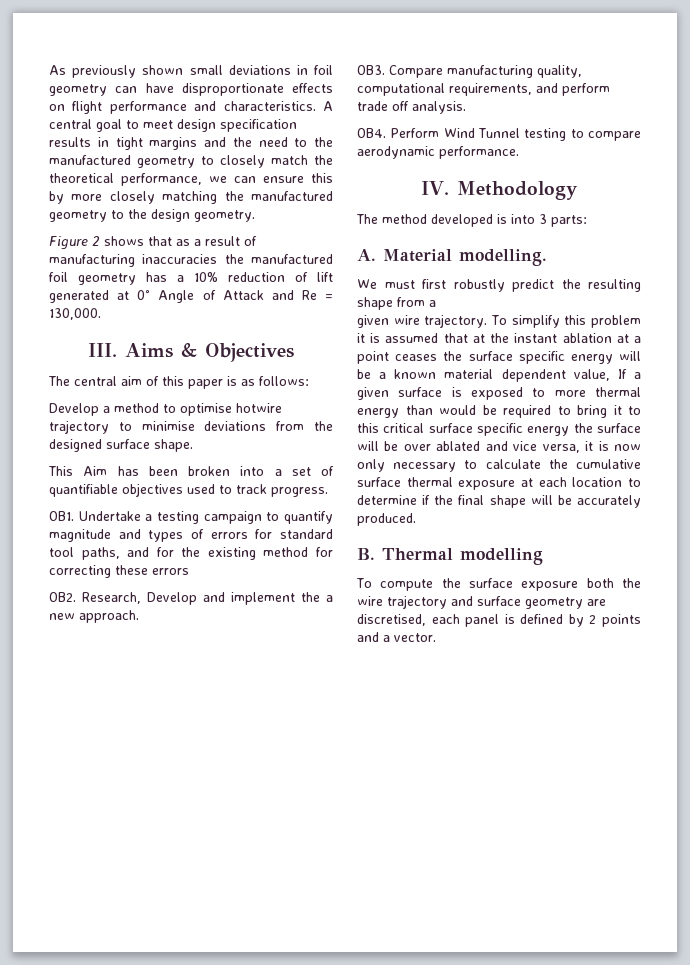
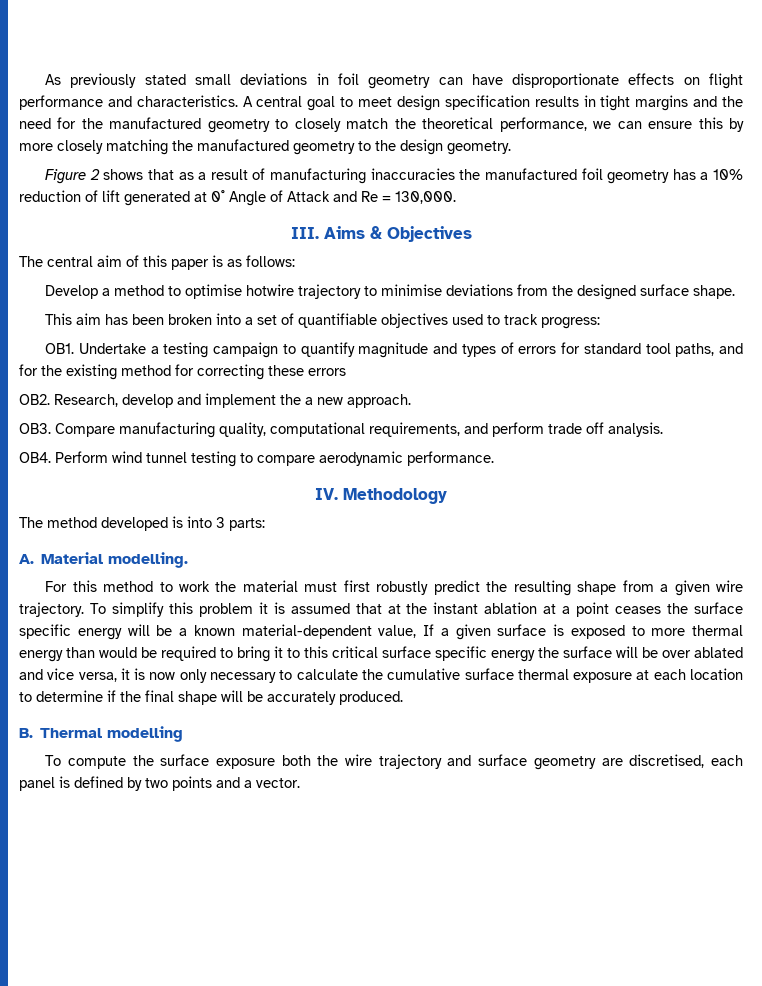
- As previously shown small deviations in foil geometry can have disproportionate effects on flight performance and characteristics.
+ As previously stated small deviations in foil geometry can have disproportionate effects on flight performance and characteristics.
- A central goal to meet design specification results in tight margins and the need to the manufactured geometry to closely match the theoretical performance, we can ensure this by more closely matching the manufactured geometry to the design geometry.
+ A central goal to meet design specification results in tight margins and the need for the manufactured geometry to closely match the theoretical performance, we can ensure this by more closely matching the manufactured geometry to the design geometry.
- This Aim has been broken into a set of quantifiable objectives used to track progress.
+ This aim has been broken into a set of quantifiable objectives used to track progress:
- OB2. Research, Develop and implement the a new approach.
+ OB2. Research, develop and implement the a new approach.
- OB4. Perform Wind Tunnel testing to compare aerodynamic performance.
+ OB4. Perform wind tunnel testing to compare aerodynamic performance.
- We must first robustly predict the resulting shape from a
- given wire trajectory.
+ For this method to work the material must first robustly predict the resulting shape from a given wire trajectory.
- To simplify this problem it is assumed that at the instant ablation at a point ceases the surface specific energy will be a known material dependent value, If a given surface is exposed to more thermal energy than would be required to bring it to this critical surface specific energy the surface will be over ablated and vice versa, it is now only necessary to calculate the cumulative surface thermal exposure at each location to determine if the final shape will be accurately produced.
+ To simplify this problem it is assumed that at the instant ablation at a point ceases the surface specific energy will be a known material-dependent value, If a given surface is exposed to more thermal energy than would be required to bring it to this critical surface specific energy the surface will be over ablated and vice versa, it is now only necessary to calculate the cumulative surface thermal exposure at each location to determine if the final shape will be accurately produced.
- To compute the surface exposure both the wire trajectory and surface geometry are discretised, each panel is defined by 2 points and a vector.
+ To compute the surface exposure both the wire trajectory and surface geometry are discretised, each panel is defined by two points and a vector.

